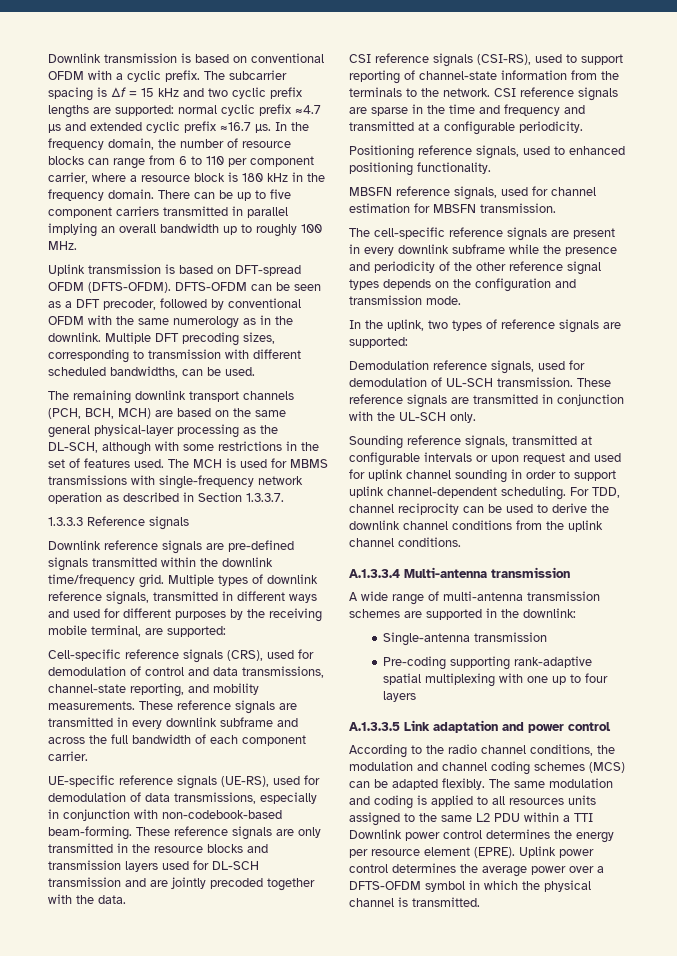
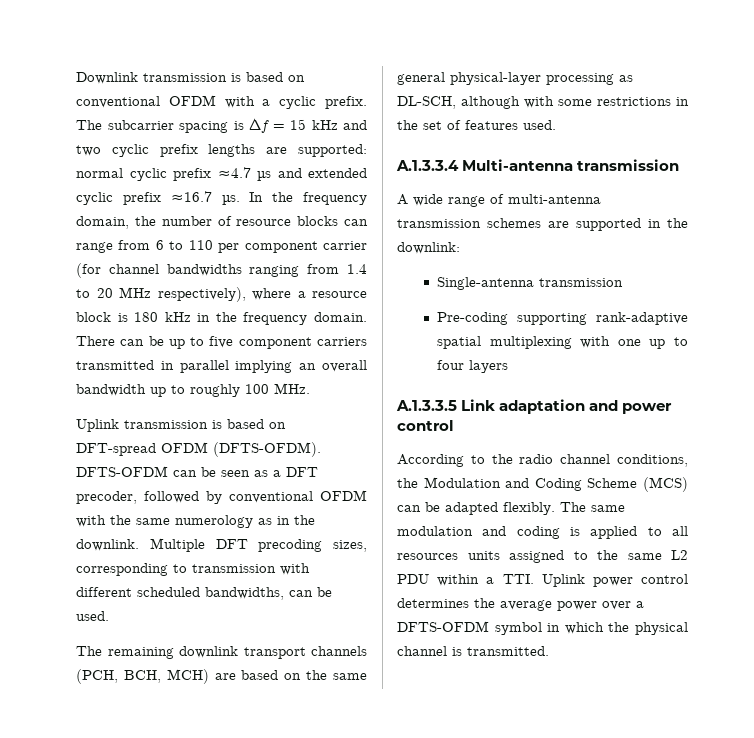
- In the frequency domain, the number of resource blocks can range from 6 to 110 per component carrier, where a resource block is 180 kHz in the frequency domain.
+ In the frequency domain, the number of resource blocks can range from 6 to 110 per component carrier (for channel bandwidths ranging from 1.4 to 20 MHz respectively), where a resource block is 180 kHz in the frequency domain.
- The remaining downlink transport channels (PCH, BCH, MCH) are based on the same general physical-layer processing as the DL-SCH, although with some restrictions in the set of features used. The MCH is used for MBMS transmissions with single-frequency network operation as described in Section 1.3.3.7.
- 1.3.3.3 Reference signals
- Downlink reference signals are pre-defined signals transmitted within the downlink time/frequency grid. Multiple types of downlink reference signals, transmitted in different ways and used for different purposes by the receiving mobile terminal, are supported:
- Cell-specific reference signals (CRS), used for demodulation of control and data transmissions, channel-state reporting, and mobility measurements. These reference signals are transmitted in every downlink subframe and across the full bandwidth of each component carrier.
- UE-specific reference signals (UE-RS), used for demodulation of data transmissions, especially in conjunction with non-codebook-based beam-forming. These reference signals are only transmitted in the resource blocks and transmission layers used for DL-SCH transmission and are jointly precoded together with the data.
- CSI reference signals (CSI-RS), used to support reporting of channel-state information from the terminals to the network. CSI reference signals are sparse in the time and frequency and transmitted at a configurable periodicity.
- Positioning reference signals, used to enhanced positioning functionality.
- MBSFN reference signals, used for channel estimation for MBSFN transmission.
- The cell-specific reference signals are present in every downlink subframe while the presence and periodicity of the other reference signal types depends on the configuration and transmission mode.
- In the uplink, two types of reference signals are supported:
- Demodulation reference signals, used for demodulation of UL-SCH transmission. These reference signals are transmitted in conjunction with the UL-SCH only.
- Sounding reference signals, transmitted at configurable intervals or upon request and used for uplink channel sounding in order to support uplink channel-dependent scheduling. For TDD, channel reciprocity can be used to derive the downlink channel conditions from the uplink channel conditions.
+ The remaining downlink transport channels (PCH, BCH, MCH) are based on the same general physical-layer processing as DL-SCH, although with some restrictions in the set of features used.
- According to the radio channel conditions, the modulation and channel coding schemes (MCS) can be adapted flexibly.
+ According to the radio channel conditions, the Modulation and Coding Scheme (MCS) can be adapted flexibly.
- The same modulation and coding is applied to all resources units assigned to the same L2 PDU within a TTI Downlink power control determines the energy per resource element (EPRE). Uplink power control determines the average power over a DFTS-OFDM symbol in which the physical channel is transmitted.
+ The same modulation and coding is applied to all resources units assigned to the same L2 PDU within a TTI. Uplink power control determines the average power over a DFTS-OFDM symbol in which the physical channel is transmitted.

